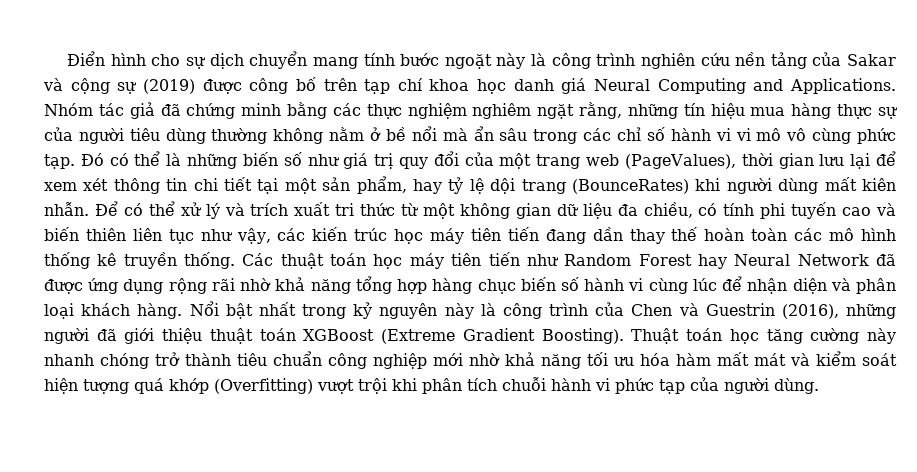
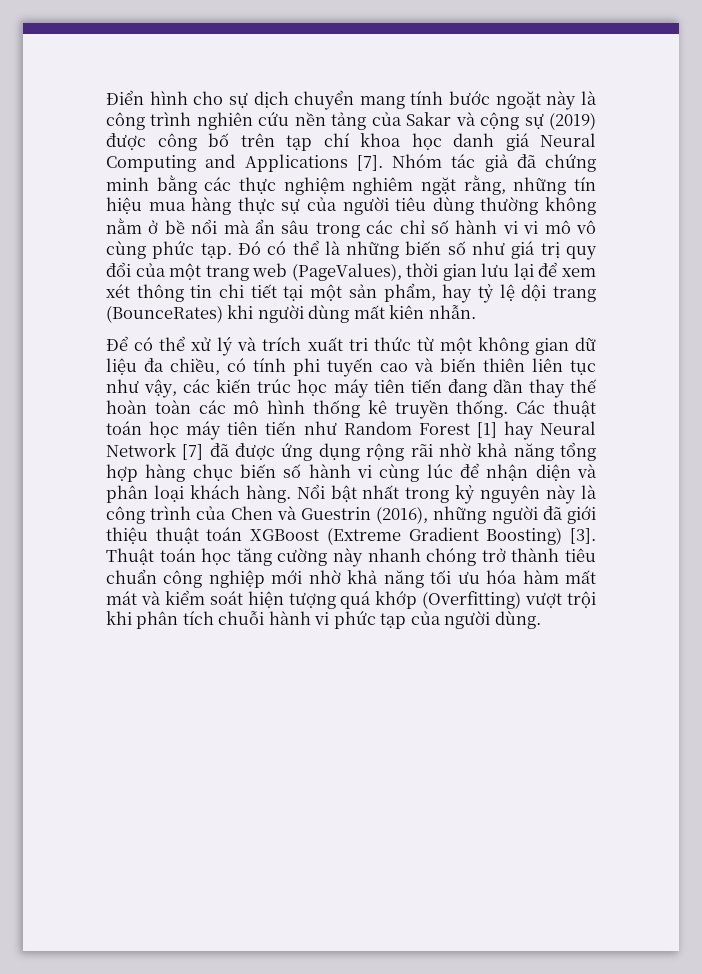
- Điển hình cho sự dịch chuyển mang tính bước ngoặt này là công trình nghiên cứu nền tảng của Sakar và cộng sự (2019) được công bố trên tạp chí khoa học danh giá Neural Computing and Applications.
+ Điển hình cho sự dịch chuyển mang tính bước ngoặt này là công trình nghiên cứu nền tảng của Sakar và cộng sự (2019) được công bố trên tạp chí khoa học danh giá Neural Computing and Applications [7].
- Đó có thể là những biến số như giá trị quy đổi của một trang web (PageValues), thời gian lưu lại để xem xét thông tin chi tiết tại một sản phẩm, hay tỷ lệ dội trang (BounceRates) khi người dùng mất kiên nhẫn. Để có thể xử lý và trích xuất tri thức từ một không gian dữ liệu đa chiều, có tính phi tuyến cao và biến thiên liên tục như vậy, các kiến trúc học máy tiên tiến đang dần thay thế hoàn toàn các mô hình thống kê truyền thống.
+ Đó có thể là những biến số như giá trị quy đổi của một trang web (PageValues), thời gian lưu lại để xem xét thông tin chi tiết tại một sản phẩm, hay tỷ lệ dội trang (BounceRates) khi người dùng mất kiên nhẫn.
+ Để có thể xử lý và trích xuất tri thức từ một không gian dữ liệu đa chiều, có tính phi tuyến cao và biến thiên liên tục như vậy, các kiến trúc học máy tiên tiến đang dần thay thế hoàn toàn các mô hình thống kê truyền thống.
- Các thuật toán học máy tiên tiến như Random Forest hay Neural Network đã được ứng dụng rộng rãi nhờ khả năng tổng hợp hàng chục biến số hành vi cùng lúc để nhận diện và phân loại khách hàng.
+ Các thuật toán học máy tiên tiến như Random Forest [1] hay Neural Network [7] đã được ứng dụng rộng rãi nhờ khả năng tổng hợp hàng chục biến số hành vi cùng lúc để nhận diện và phân loại khách hàng.
- Nổi bật nhất trong kỷ nguyên này là công trình của Chen và Guestrin (2016), những người đã giới thiệu thuật toán XGBoost (Extreme Gradient Boosting).
+ Nổi bật nhất trong kỷ nguyên này là công trình của Chen và Guestrin (2016), những người đã giới thiệu thuật toán XGBoost (Extreme Gradient Boosting) [3].

